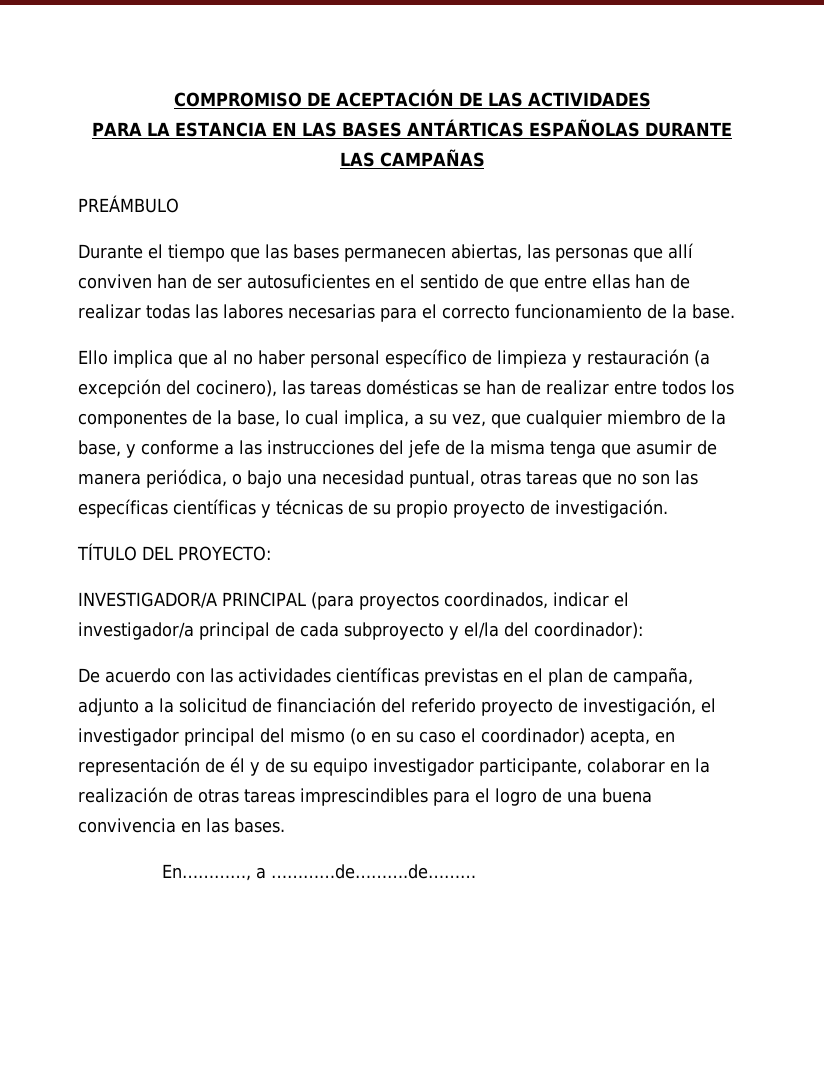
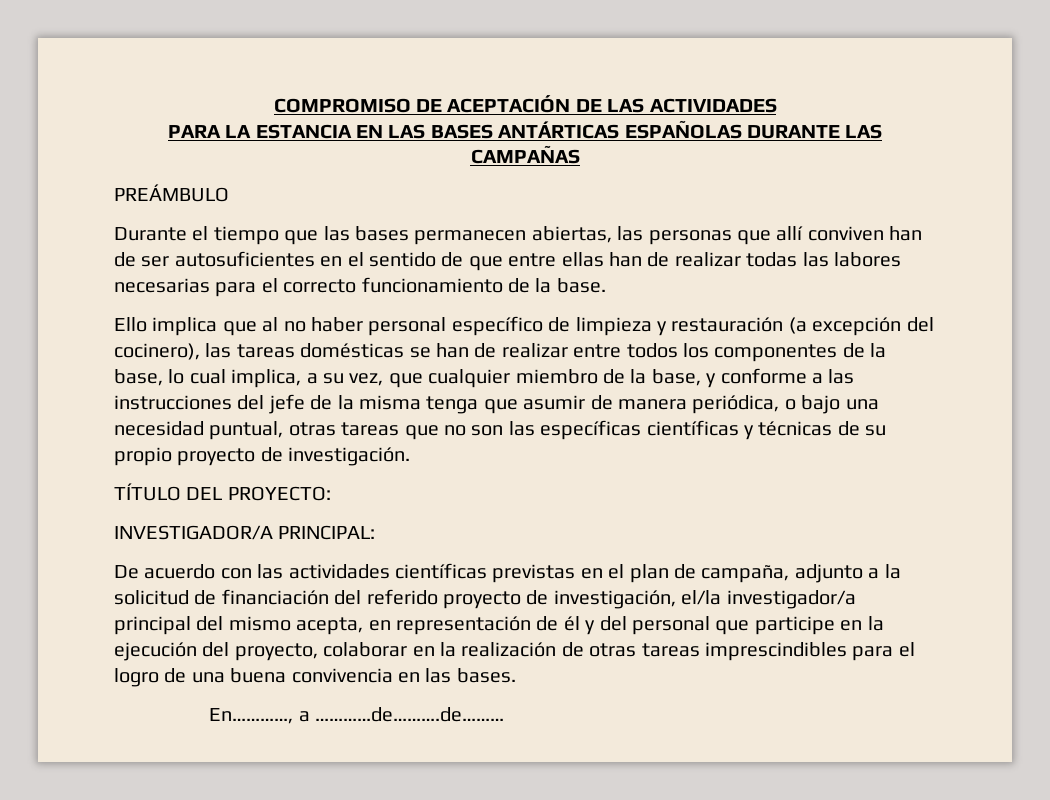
- INVESTIGADOR/A PRINCIPAL (para proyectos coordinados, indicar el investigador/a principal de cada subproyecto y el/la del coordinador):
+ INVESTIGADOR/A PRINCIPAL:
- De acuerdo con las actividades científicas previstas en el plan de campaña, adjunto a la solicitud de financiación del referido proyecto de investigación, el investigador principal del mismo (o en su caso el coordinador) acepta, en representación de él y de su equipo investigador participante, colaborar en la realización de otras tareas imprescindibles para el logro de una buena convivencia en las bases.
+ De acuerdo con las actividades científicas previstas en el plan de campaña, adjunto a la solicitud de financiación del referido proyecto de investigación, el/la investigador/a principal del mismo acepta, en representación de él y del personal que participe en la ejecución del proyecto, colaborar en la realización de otras tareas imprescindibles para el logro de una buena convivencia en las bases.

